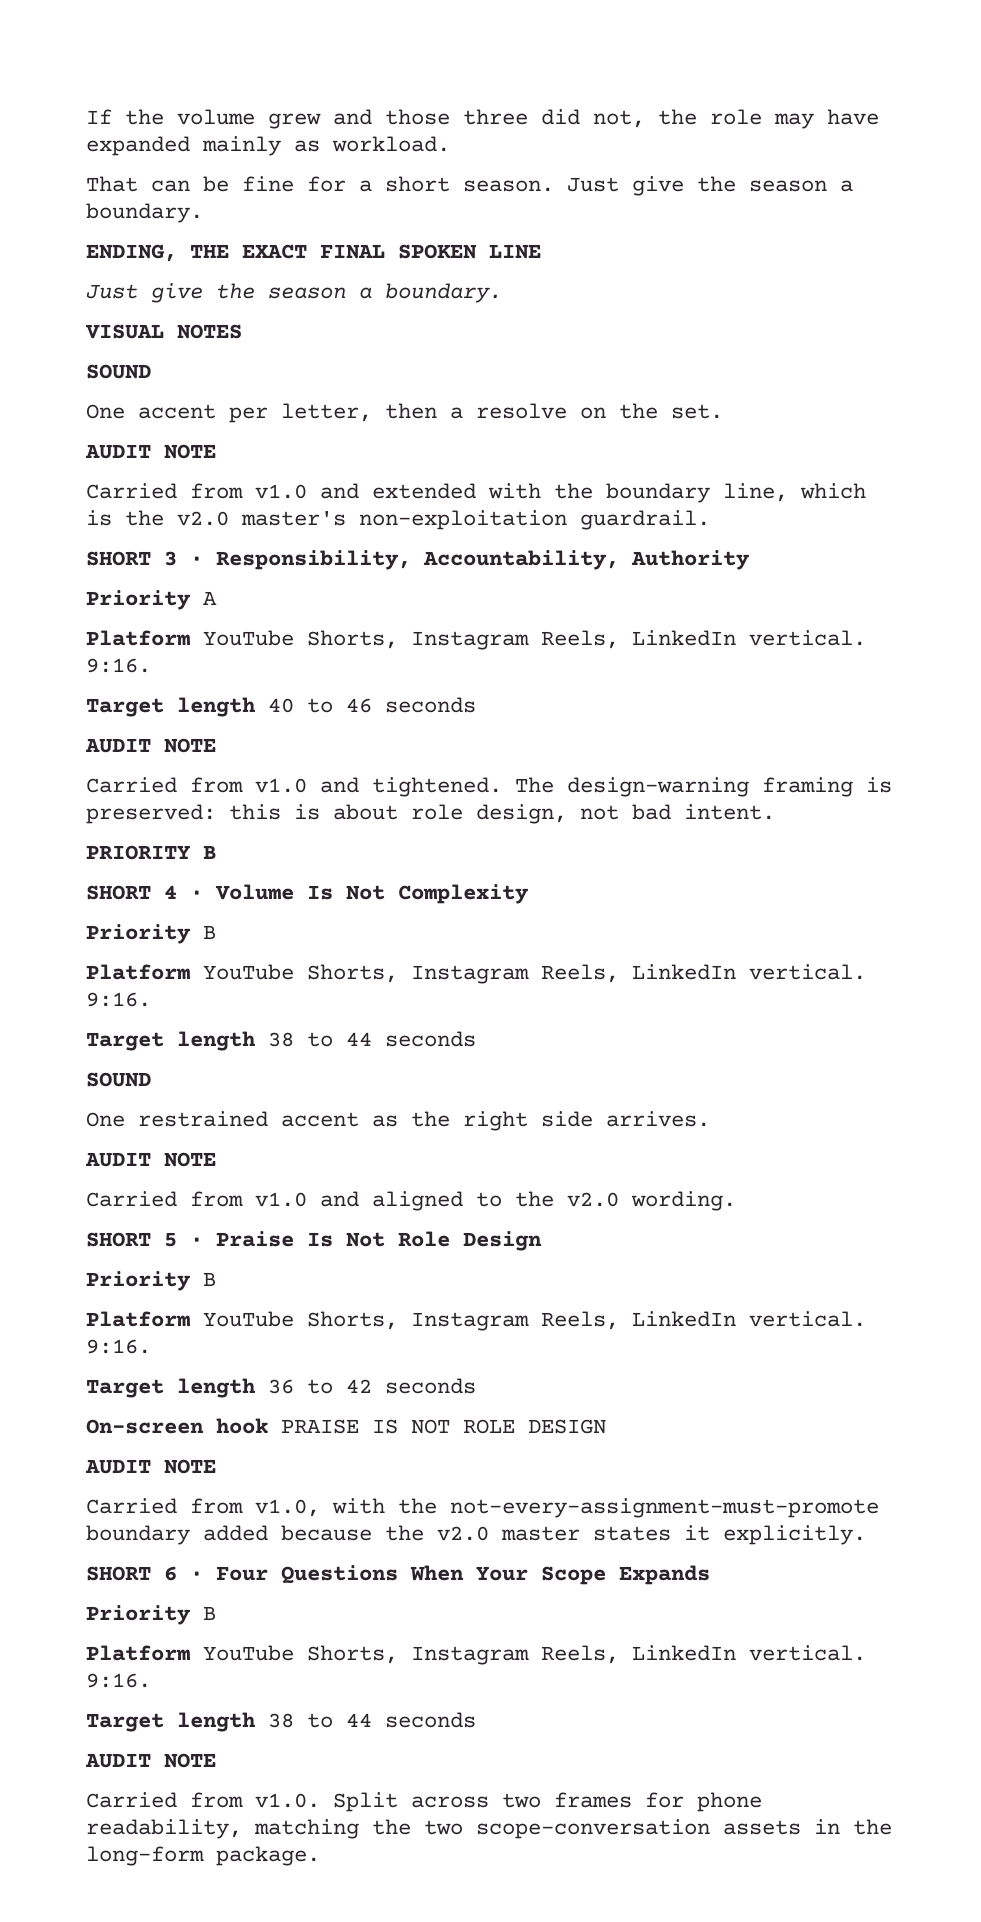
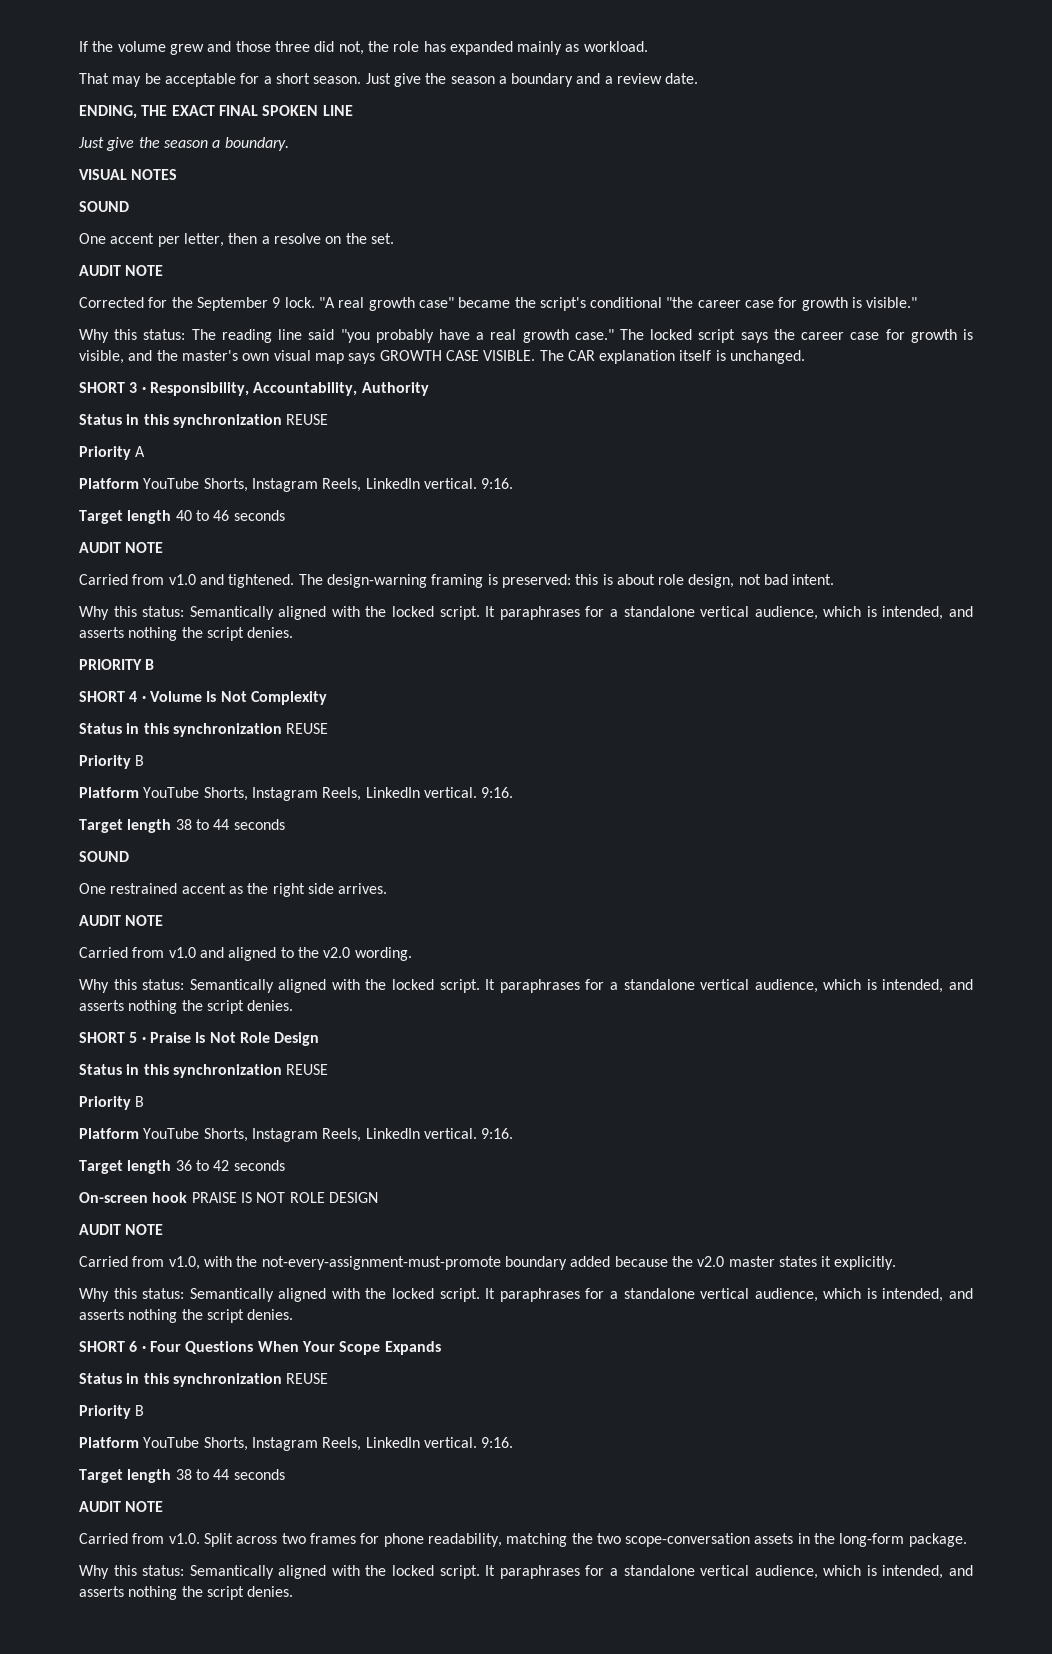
- If the volume grew and those three did not, the role may have expanded mainly as workload.
+ If the volume grew and those three did not, the role has expanded mainly as workload.
- That can be fine for a short season. Just give the season a boundary.
+ That may be acceptable for a short season. Just give the season a boundary and a review date.
- Carried from v1.0 and extended with the boundary line, which is the v2.0 master's non-exploitation guardrail.
+ Corrected for the September 9 lock. "A real growth case" became the script's conditional "the career case for growth is visible."
+ Why this status: The reading line said "you probably have a real growth case." The locked script says the career case for growth is visible, and the master's own visual map says GROWTH CASE VISIBLE. The CAR explanation itself is unchanged.
  SHORT 3 · Responsibility, Accountability, Authority
+ Status in this synchronization REUSE
  The design-warning framing is preserved: this is about role design, not bad intent.
+ Why this status: Semantically aligned with the locked script. It paraphrases for a standalone vertical audience, which is intended, and asserts nothing the script denies.
  SHORT 4 · Volume Is Not Complexity
+ Status in this synchronization REUSE
  Carried from v1.0 and aligned to the v2.0 wording.
+ Why this status: Semantically aligned with the locked script. It paraphrases for a standalone vertical audience, which is intended, and asserts nothing the script denies.
  SHORT 5 · Praise Is Not Role Design
+ Status in this synchronization REUSE
  Carried from v1.0, with the not-every-assignment-must-promote boundary added because the v2.0 master states it explicitly.
+ Why this status: Semantically aligned with the locked script. It paraphrases for a standalone vertical audience, which is intended, and asserts nothing the script denies.
  SHORT 6 · Four Questions When Your Scope Expands
+ Status in this synchronization REUSE
  Carried from v1.0. Split across two frames for phone readability, matching the two scope-conversation assets in the long-form package.
+ Why this status: Semantically aligned with the locked script. It paraphrases for a standalone vertical audience, which is intended, and asserts nothing the script denies.

